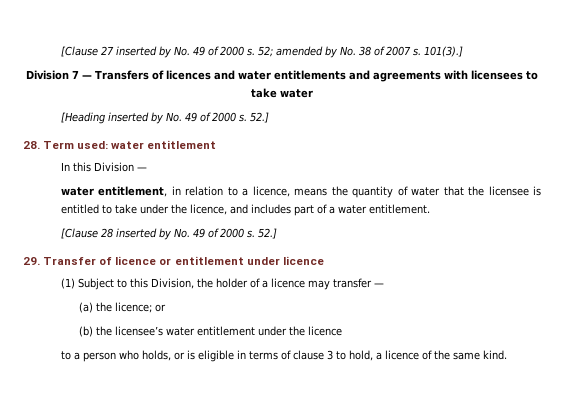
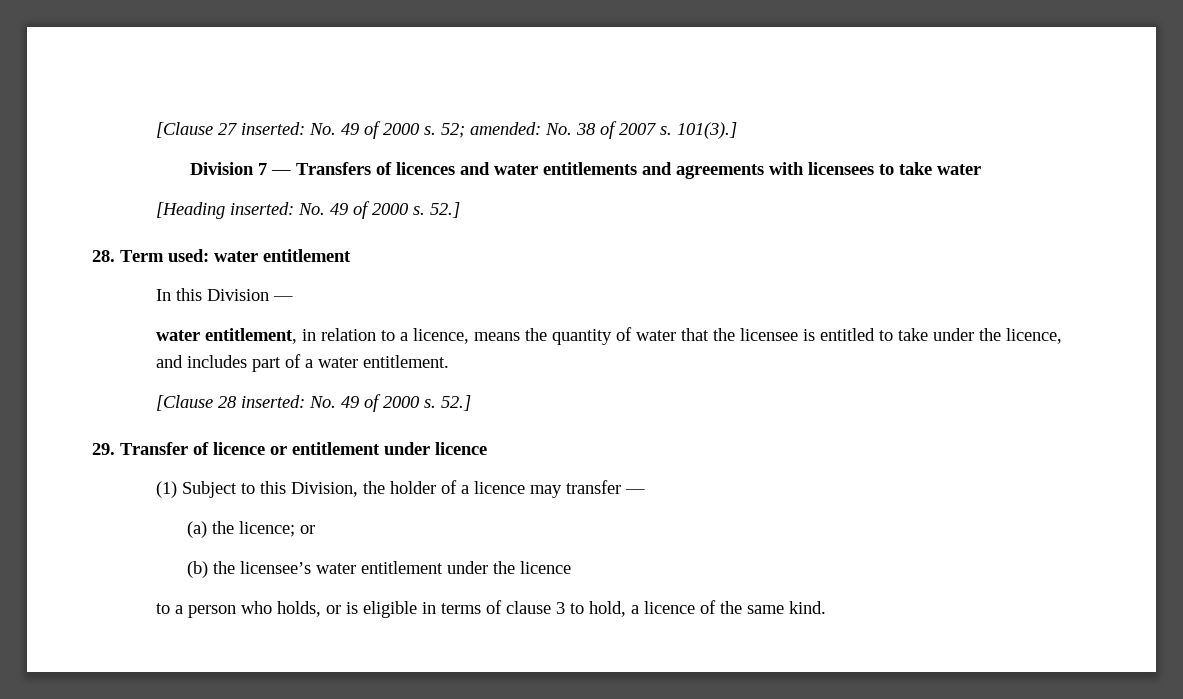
- [Clause 27 inserted by No. 49 of 2000 s.
+ [Clause 27 inserted: No. 49 of 2000 s.
- 52; amended by No. 38 of 2007 s.
+ 52; amended: No. 38 of 2007 s.
- [Heading inserted by No. 49 of 2000 s.
+ [Heading inserted: No. 49 of 2000 s.
- [Clause 28 inserted by No. 49 of 2000 s.
+ [Clause 28 inserted: No. 49 of 2000 s.

